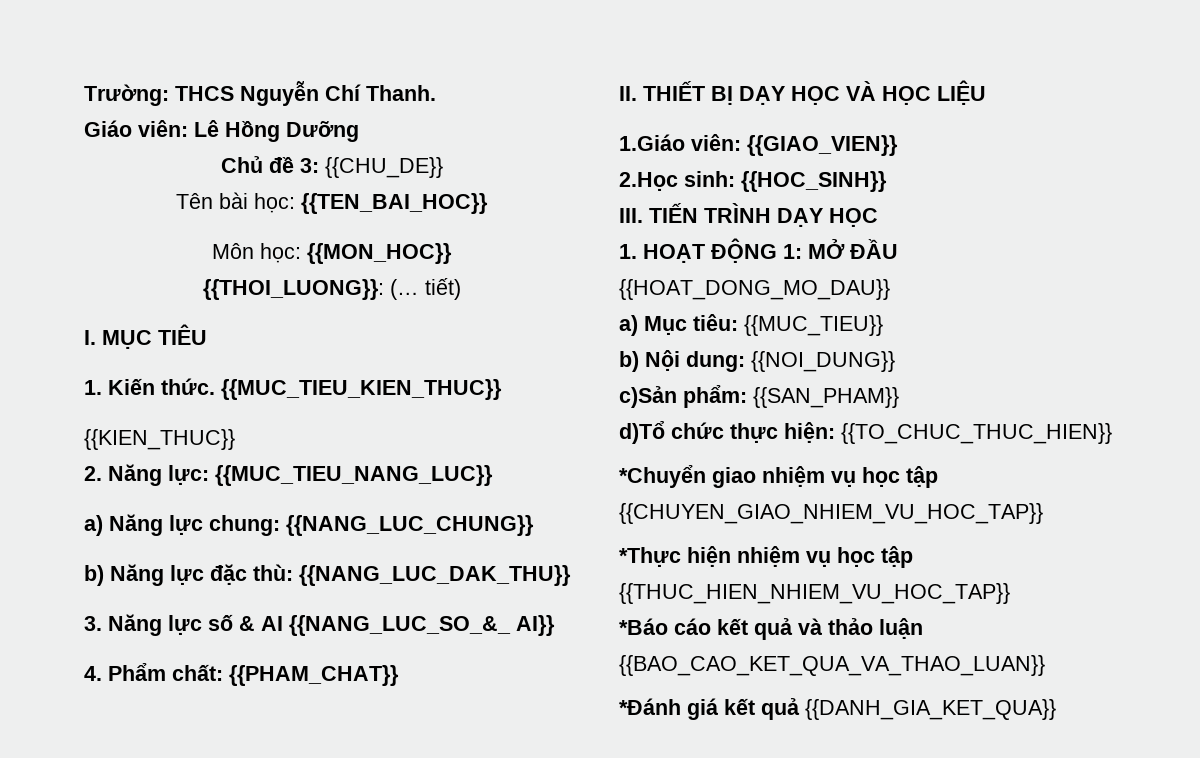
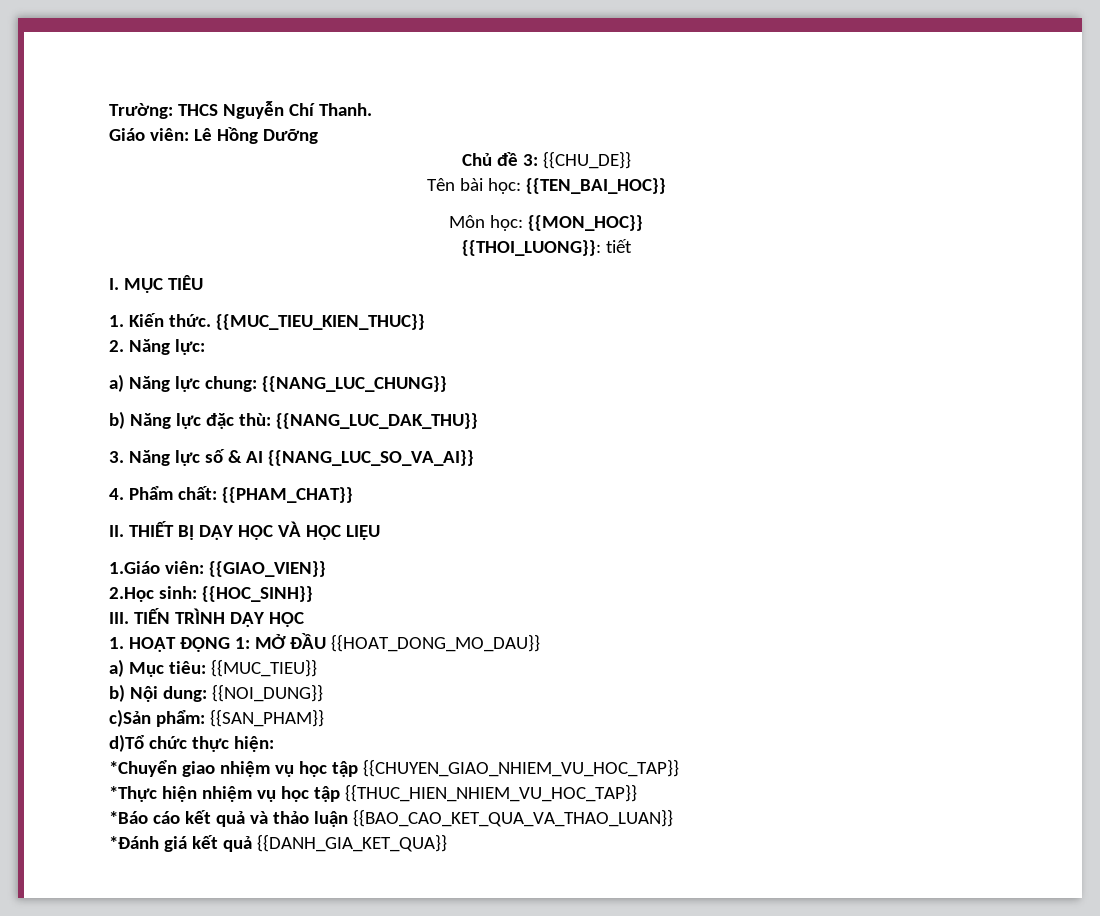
- {{THOI_LUONG}}: (… tiết)
+ {{THOI_LUONG}}: tiết
- {{KIEN_THUC}}
- 2. Năng lực: {{MUC_TIEU_NANG_LUC}}
+ 2. Năng lực:
- 3. Năng lực số & AI {{NANG_LUC_SO_&_ AI}}
+ 3. Năng lực số & AI {{NANG_LUC_SO_VA_AI}}
- d)Tổ chức thực hiện: {{TO_CHUC_THUC_HIEN}}
+ d)Tổ chức thực hiện:

